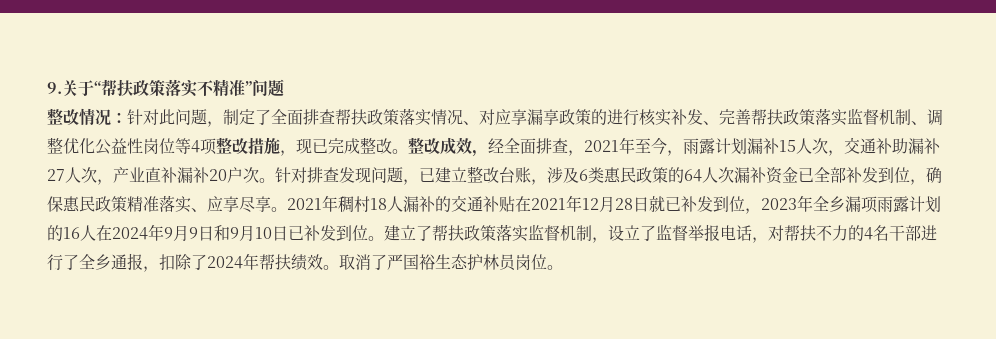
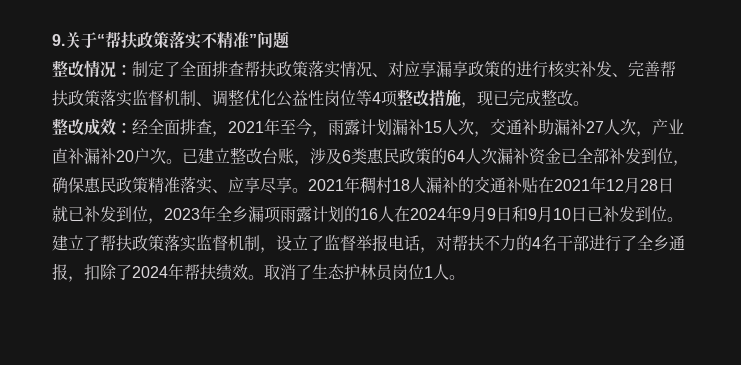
- 针对此问题，制定了全面排查帮扶政策落实情况、对应享漏享政策的进行核实补发、完善帮扶政策落实监督机制、调整优化公益性岗位等4项整改措施，现已完成整改。整改成效，经全面排查，2021年至今，雨露计划漏补15人次，交通补助漏补27人次，产业直补漏补20户次。
+ 制定了全面排查帮扶政策落实情况、对应享漏享政策的进行核实补发、完善帮扶政策落实监督机制、调整优化公益性岗位等4项整改措施，现已完成整改。
+ 整改成效：经全面排查，2021年至今，雨露计划漏补15人次，交通补助漏补27人次，产业直补漏补20户次。
- 针对排查发现问题，已建立整改台账，涉及6类惠民政策的64人次漏补资金已全部补发到位，确保惠民政策精准落实、应享尽享。
+ 已建立整改台账，涉及6类惠民政策的64人次漏补资金已全部补发到位，确保惠民政策精准落实、应享尽享。
- 取消了严国裕生态护林员岗位。
+ 取消了生态护林员岗位1人。

